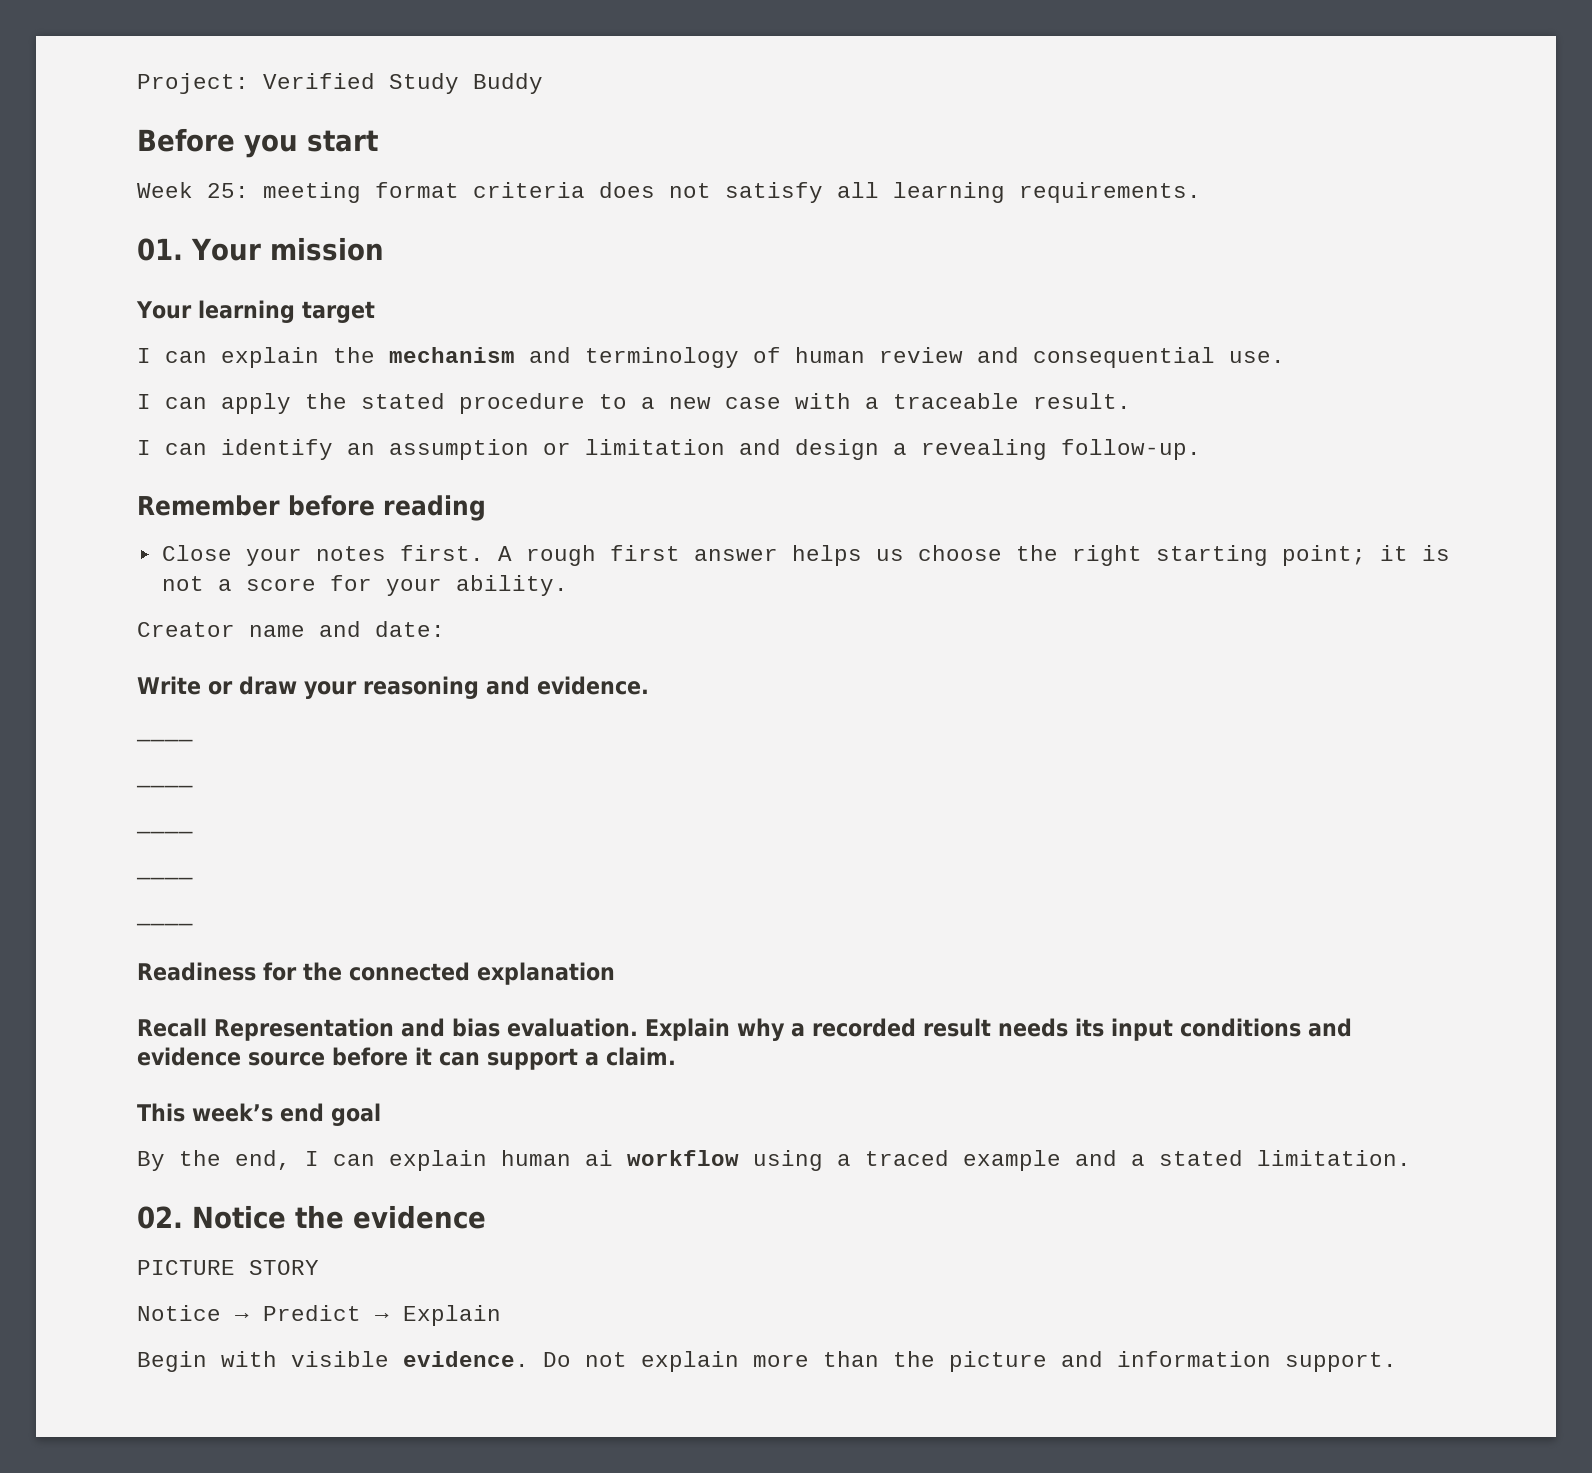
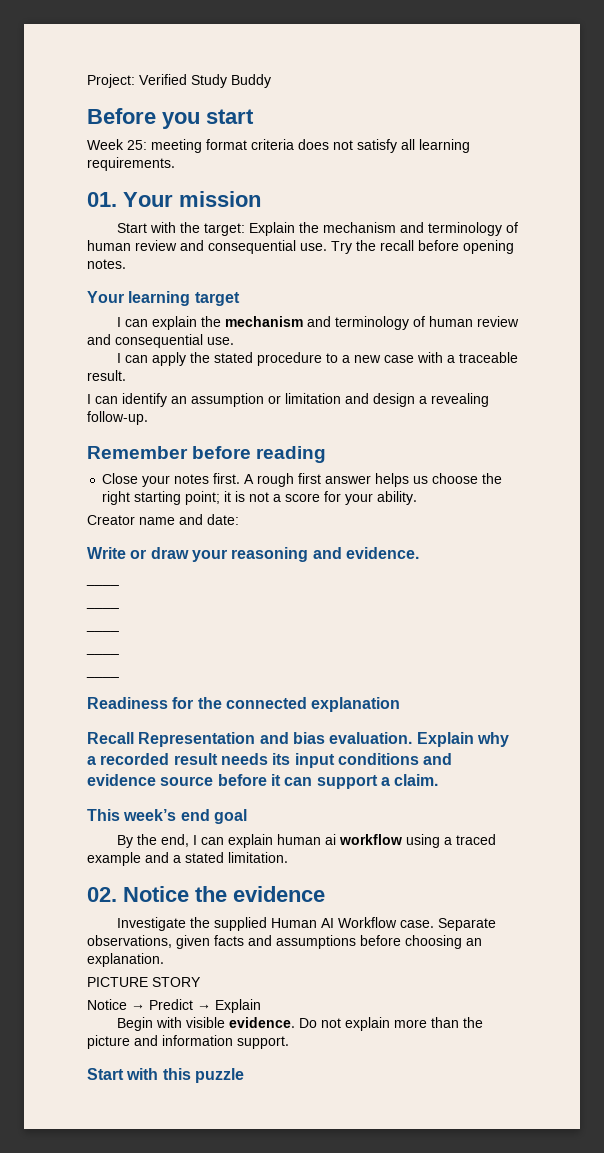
+ Start with the target: Explain the mechanism and terminology of human review and consequential use. Try the recall before opening notes.
+ Investigate the supplied Human AI Workflow case. Separate observations, given facts and assumptions before choosing an explanation.
+ Start with this puzzle

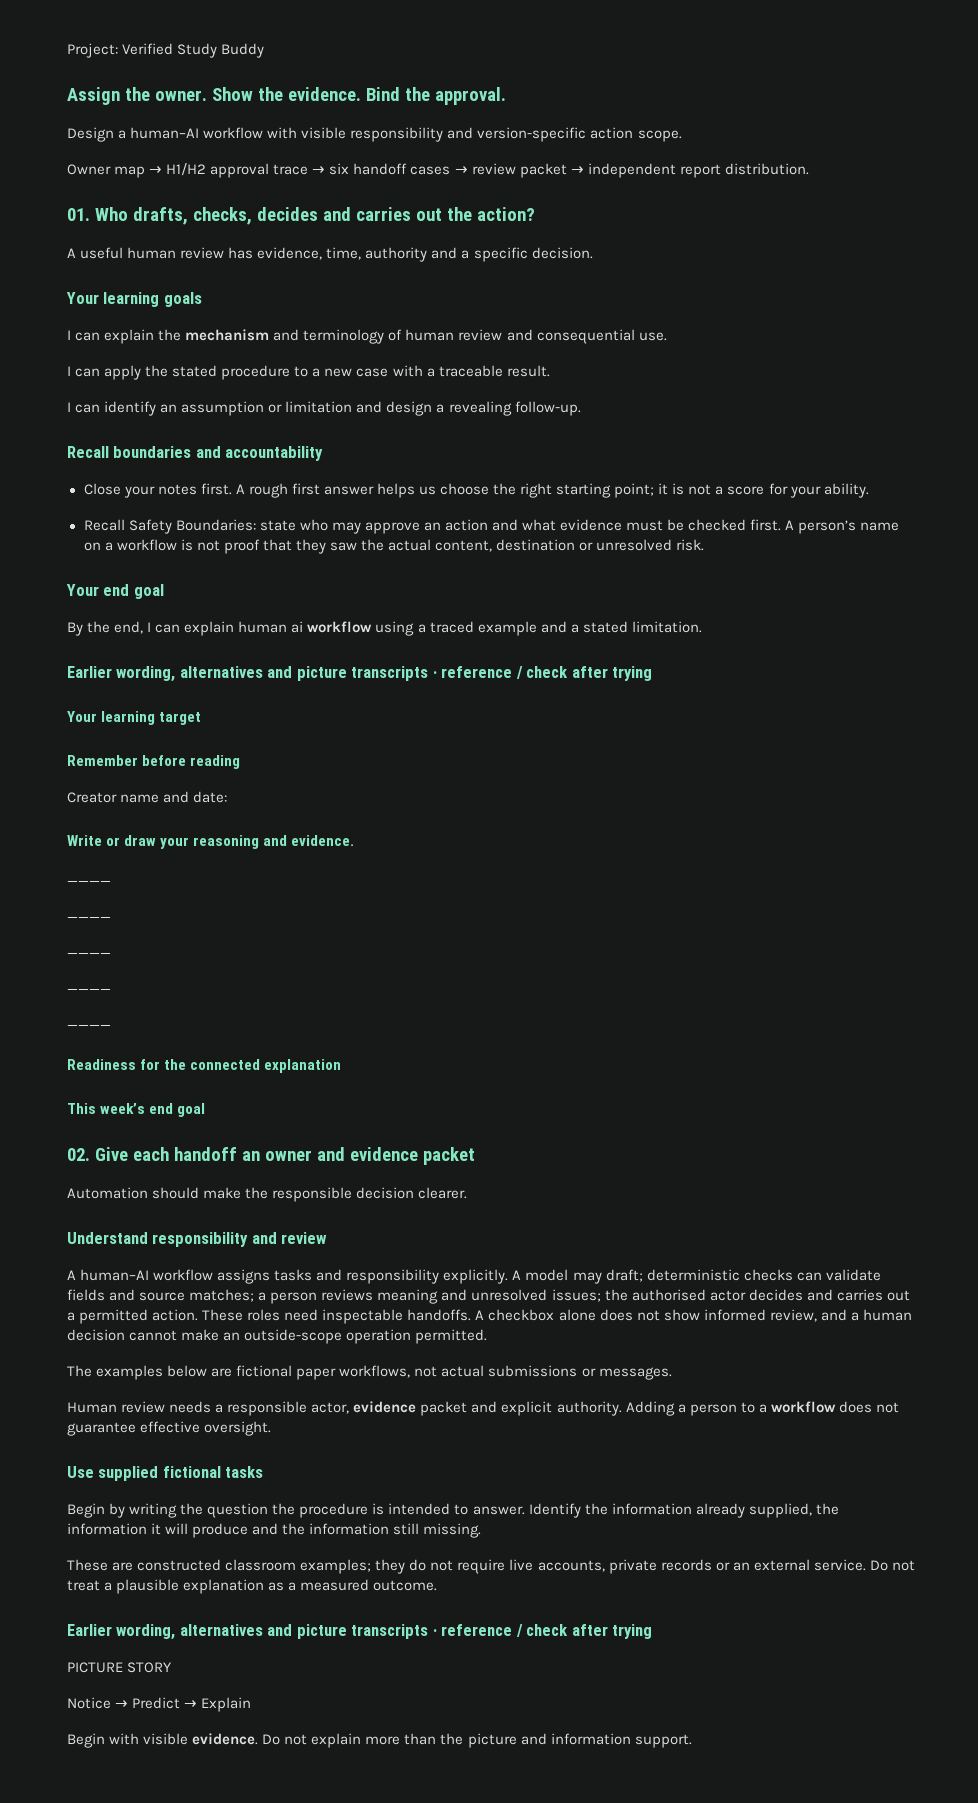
- Before you start
- Week 25: meeting format criteria does not satisfy all learning requirements.
- 01. Your mission
- Start with the target: Explain the mechanism and terminology of human review and consequential use. Try the recall before opening notes.
- Your learning target
+ Assign the owner. Show the evidence. Bind the approval.
+ Design a human–AI workflow with visible responsibility and version-specific action scope.
+ Owner map → H1/H2 approval trace → six handoff cases → review packet → independent report distribution.
+ 01. Who drafts, checks, decides and carries out the action?
+ A useful human review has evidence, time, authority and a specific decision.
+ Your learning goals
- Remember before reading
+ Recall boundaries and accountability
+ Recall Safety Boundaries: state who may approve an action and what evidence must be checked first. A person’s name on a workflow is not proof that they saw the actual content, destination or unresolved risk.
+ Your end goal
+ By the end, I can explain human ai workflow using a traced example and a stated limitation.
+ Earlier wording, alternatives and picture transcripts · reference / check after trying
+ Your learning target
+ Remember before reading
- Recall Representation and bias evaluation. Explain why a recorded result needs its input conditions and evidence source before it can support a claim.
  This week’s end goal
- By the end, I can explain human ai workflow using a traced example and a stated limitation.
- 02. Notice the evidence
- Investigate the supplied Human AI Workflow case. Separate observations, given facts and assumptions before choosing an explanation.
+ 02. Give each handoff an owner and evidence packet
+ Automation should make the responsible decision clearer.
+ Understand responsibility and review
+ A human–AI workflow assigns tasks and responsibility explicitly. A model may draft; deterministic checks can validate fields and source matches; a person reviews meaning and unresolved issues; the authorised actor decides and carries out a permitted action. These roles need inspectable handoffs. A checkbox alone does not show informed review, and a human decision cannot make an outside-scope operation permitted.
+ The examples below are fictional paper workflows, not actual submissions or messages.
+ Human review needs a responsible actor, evidence packet and explicit authority. Adding a person to a workflow does not guarantee effective oversight.
+ Use supplied fictional tasks
+ Begin by writing the question the procedure is intended to answer. Identify the information already supplied, the information it will produce and the information still missing.
+ These are constructed classroom examples; they do not require live accounts, private records or an external service. Do not treat a plausible explanation as a measured outcome.
+ Earlier wording, alternatives and picture transcripts · reference / check after trying
- Start with this puzzle

